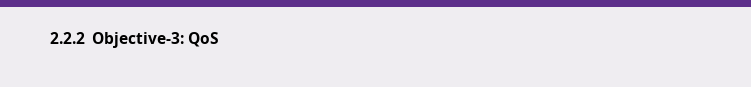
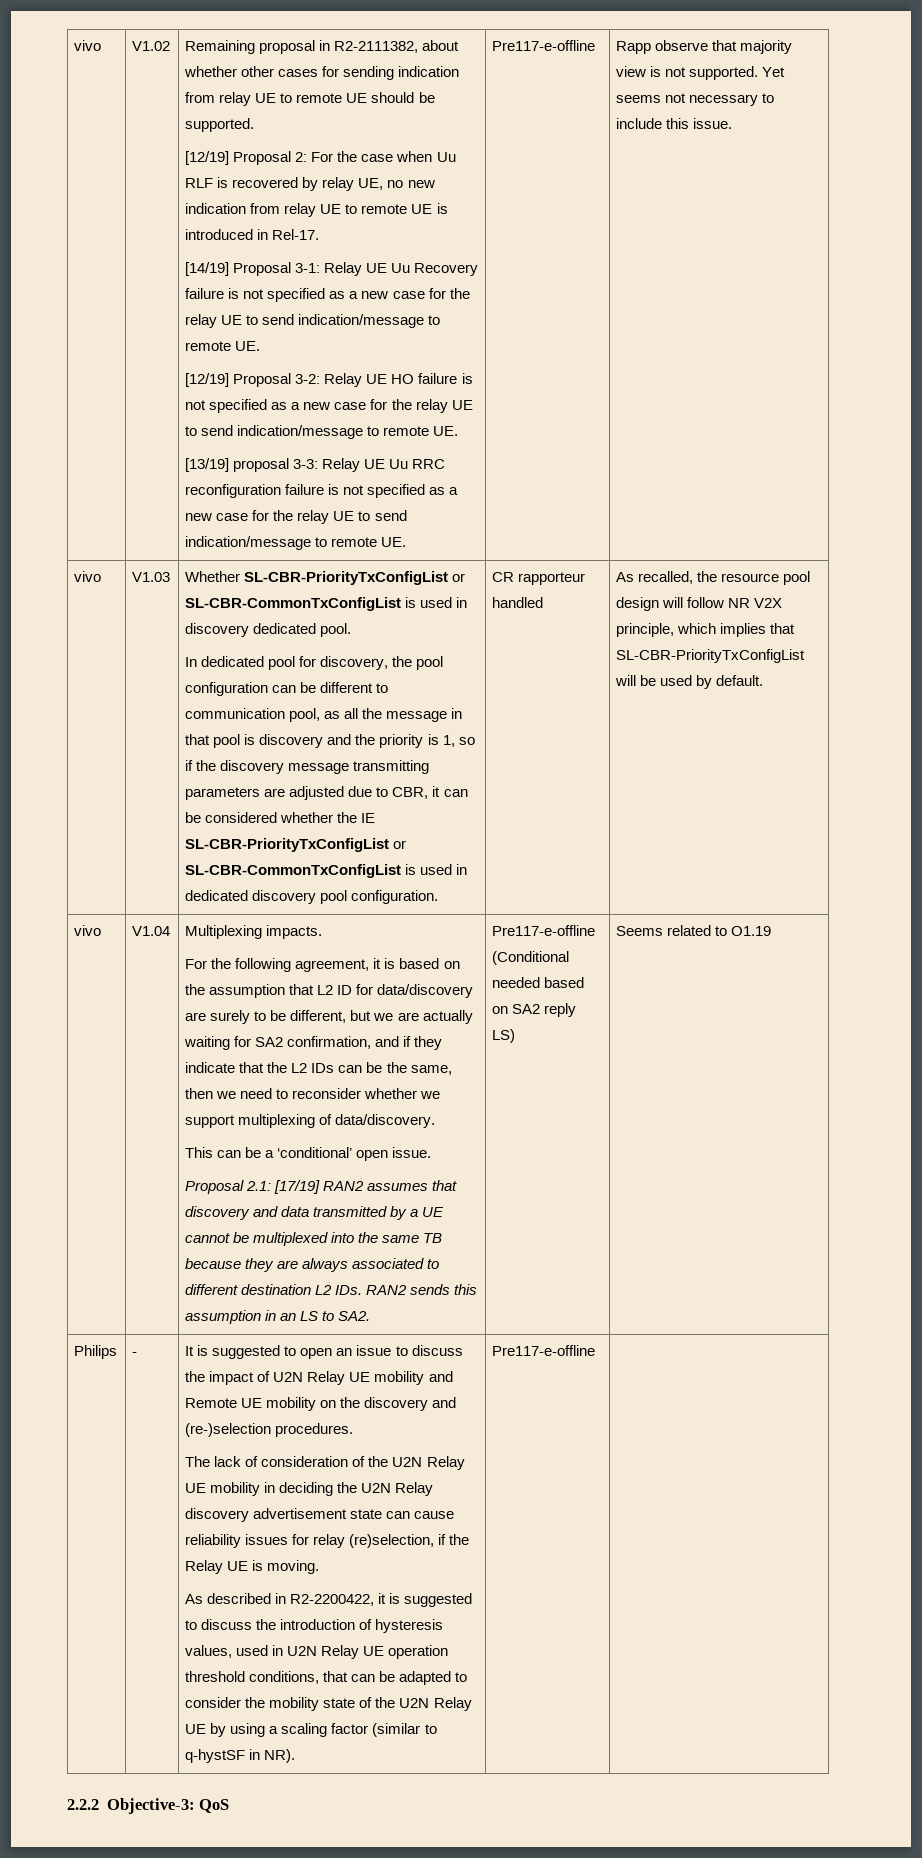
+ vivo | V1.02 | Remaining proposal in R2-2111382, about whether other cases for sending indication from relay UE to remote UE should be supported.
+ [12/19] Proposal 2: For the case when Uu RLF is recovered by relay UE, no new indication from relay UE to remote UE is introduced in Rel-17.
+ [14/19] Proposal 3-1: Relay UE Uu Recovery failure is not specified as a new case for the relay UE to send indication/message to remote UE.
+ [12/19] Proposal 3-2: Relay UE HO failure is not specified as a new case for the relay UE to send indication/message to remote UE.
+ [13/19] proposal 3-3: Relay UE Uu RRC reconfiguration failure is not specified as a new case for the relay UE to send indication/message to remote UE. | Pre117-e-offline | Rapp observe that majority view is not supported. Yet seems not necessary to include this issue.
+ vivo | V1.03 | Whether SL-CBR-PriorityTxConfigList or SL-CBR-CommonTxConfigList is used in discovery dedicated pool.
+ In dedicated pool for discovery, the pool configuration can be different to communication pool, as all the message in that pool is discovery and the priority is 1, so if the discovery message transmitting parameters are adjusted due to CBR, it can be considered whether the IE SL-CBR-PriorityTxConfigList or SL-CBR-CommonTxConfigList is used in dedicated discovery pool configuration. | CR rapporteur handled | As recalled, the resource pool design will follow NR V2X principle, which implies that SL-CBR-PriorityTxConfigList will be used by default.
+ vivo | V1.04 | Multiplexing impacts.
+ For the following agreement, it is based on the assumption that L2 ID for data/discovery are surely to be different, but we are actually waiting for SA2 confirmation, and if they indicate that the L2 IDs can be the same, then we need to reconsider whether we support multiplexing of data/discovery.
+ This can be a ‘conditional’ open issue.
+ Proposal 2.1: [17/19] RAN2 assumes that discovery and data transmitted by a UE cannot be multiplexed into the same TB because they are always associated to different destination L2 IDs. RAN2 sends this assumption in an LS to SA2. | Pre117-e-offline (Conditional needed based on SA2 reply LS) | Seems related to O1.19
+ Philips | - | It is suggested to open an issue to discuss the impact of U2N Relay UE mobility and Remote UE mobility on the discovery and (re-)selection procedures.
+ The lack of consideration of the U2N Relay UE mobility in deciding the U2N Relay discovery advertisement state can cause reliability issues for relay (re)selection, if the Relay UE is moving.
+ As described in R2-2200422, it is suggested to discuss the introduction of hysteresis values, used in U2N Relay UE operation threshold conditions, that can be adapted to consider the mobility state of the U2N Relay UE by using a scaling factor (similar to q-hystSF in NR). | Pre117-e-offline

